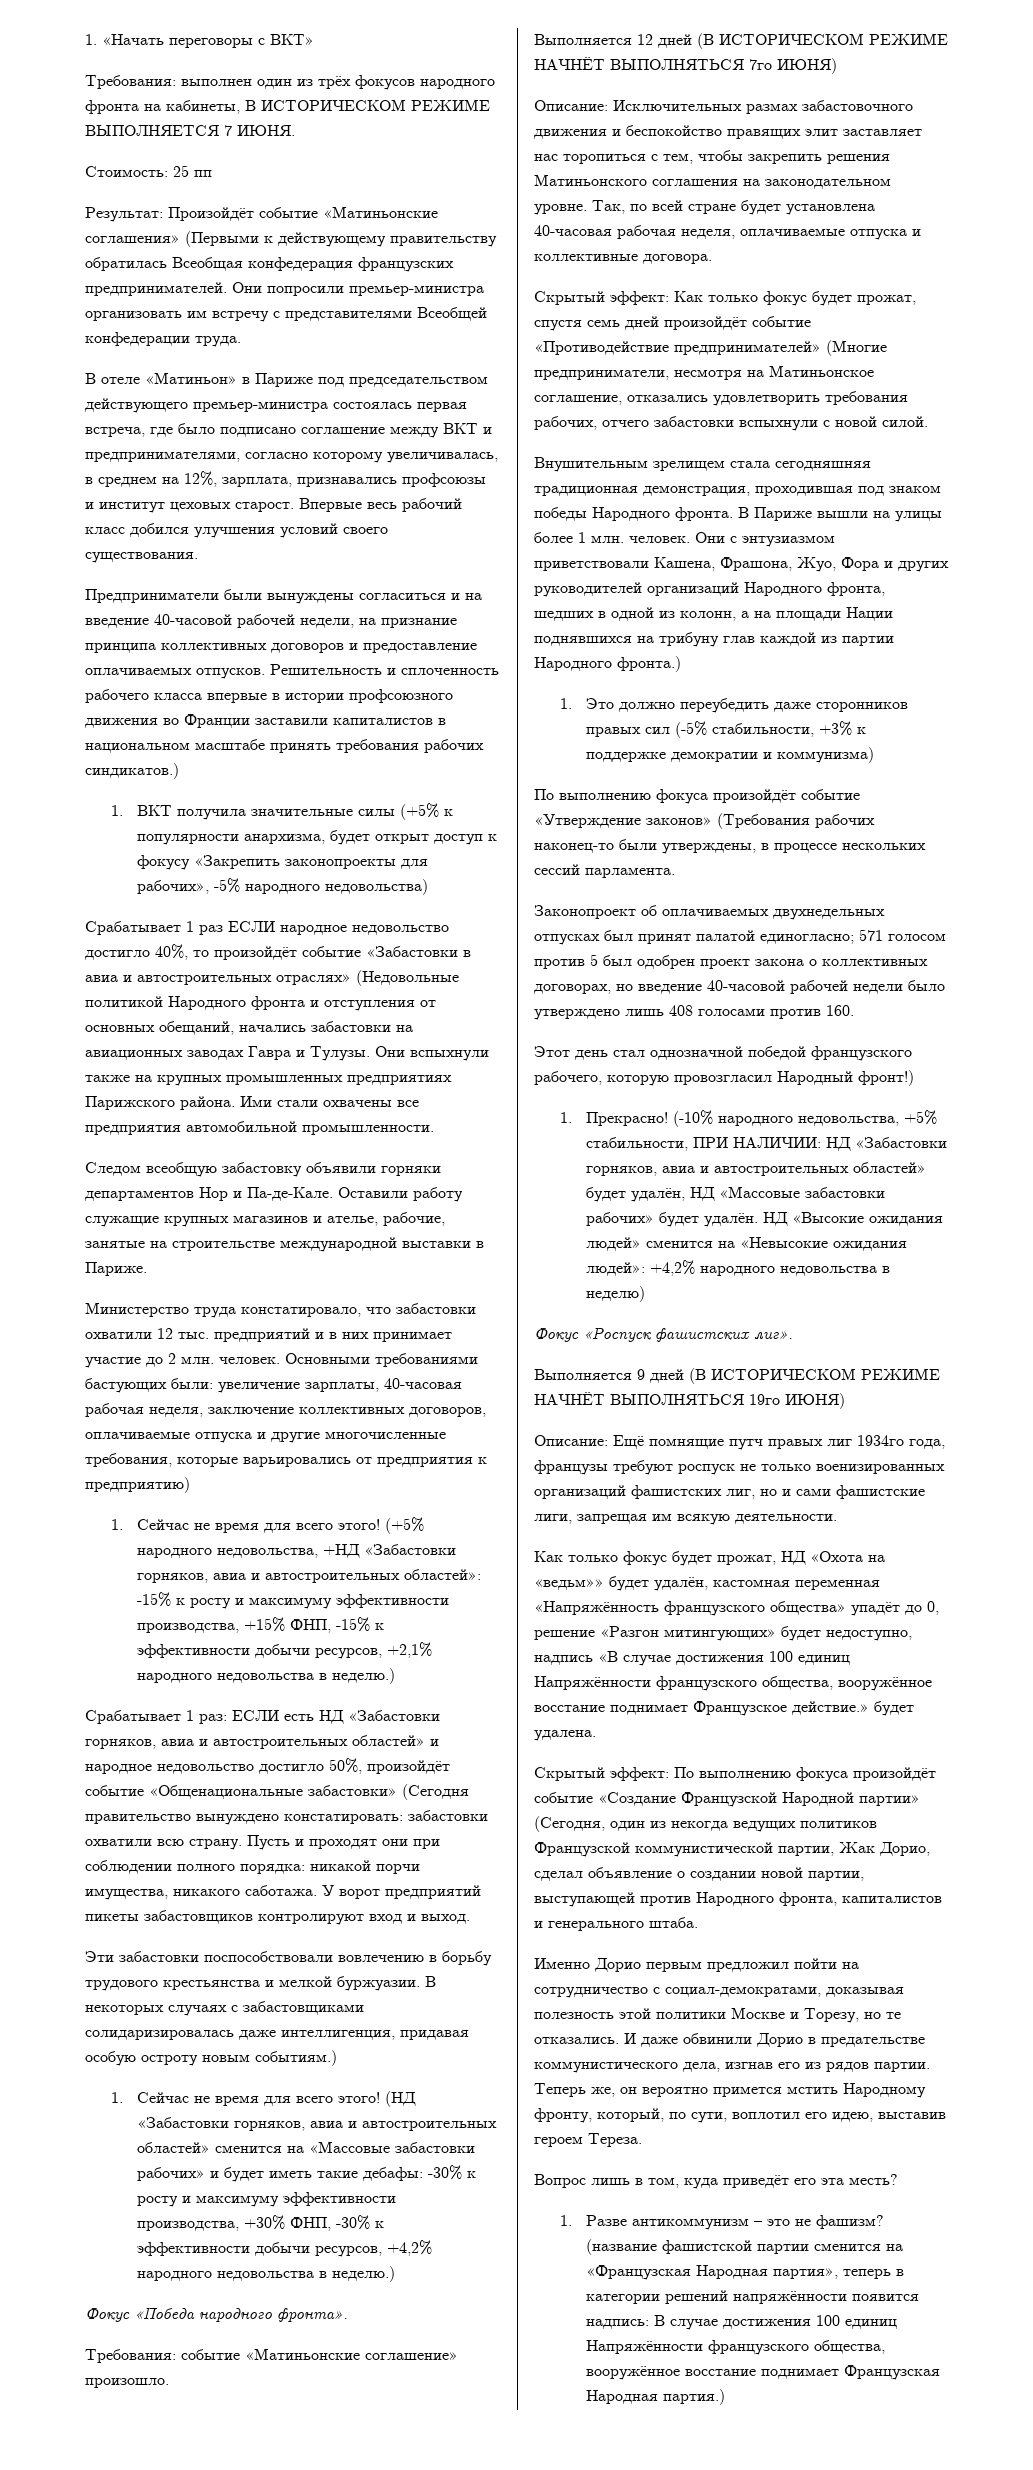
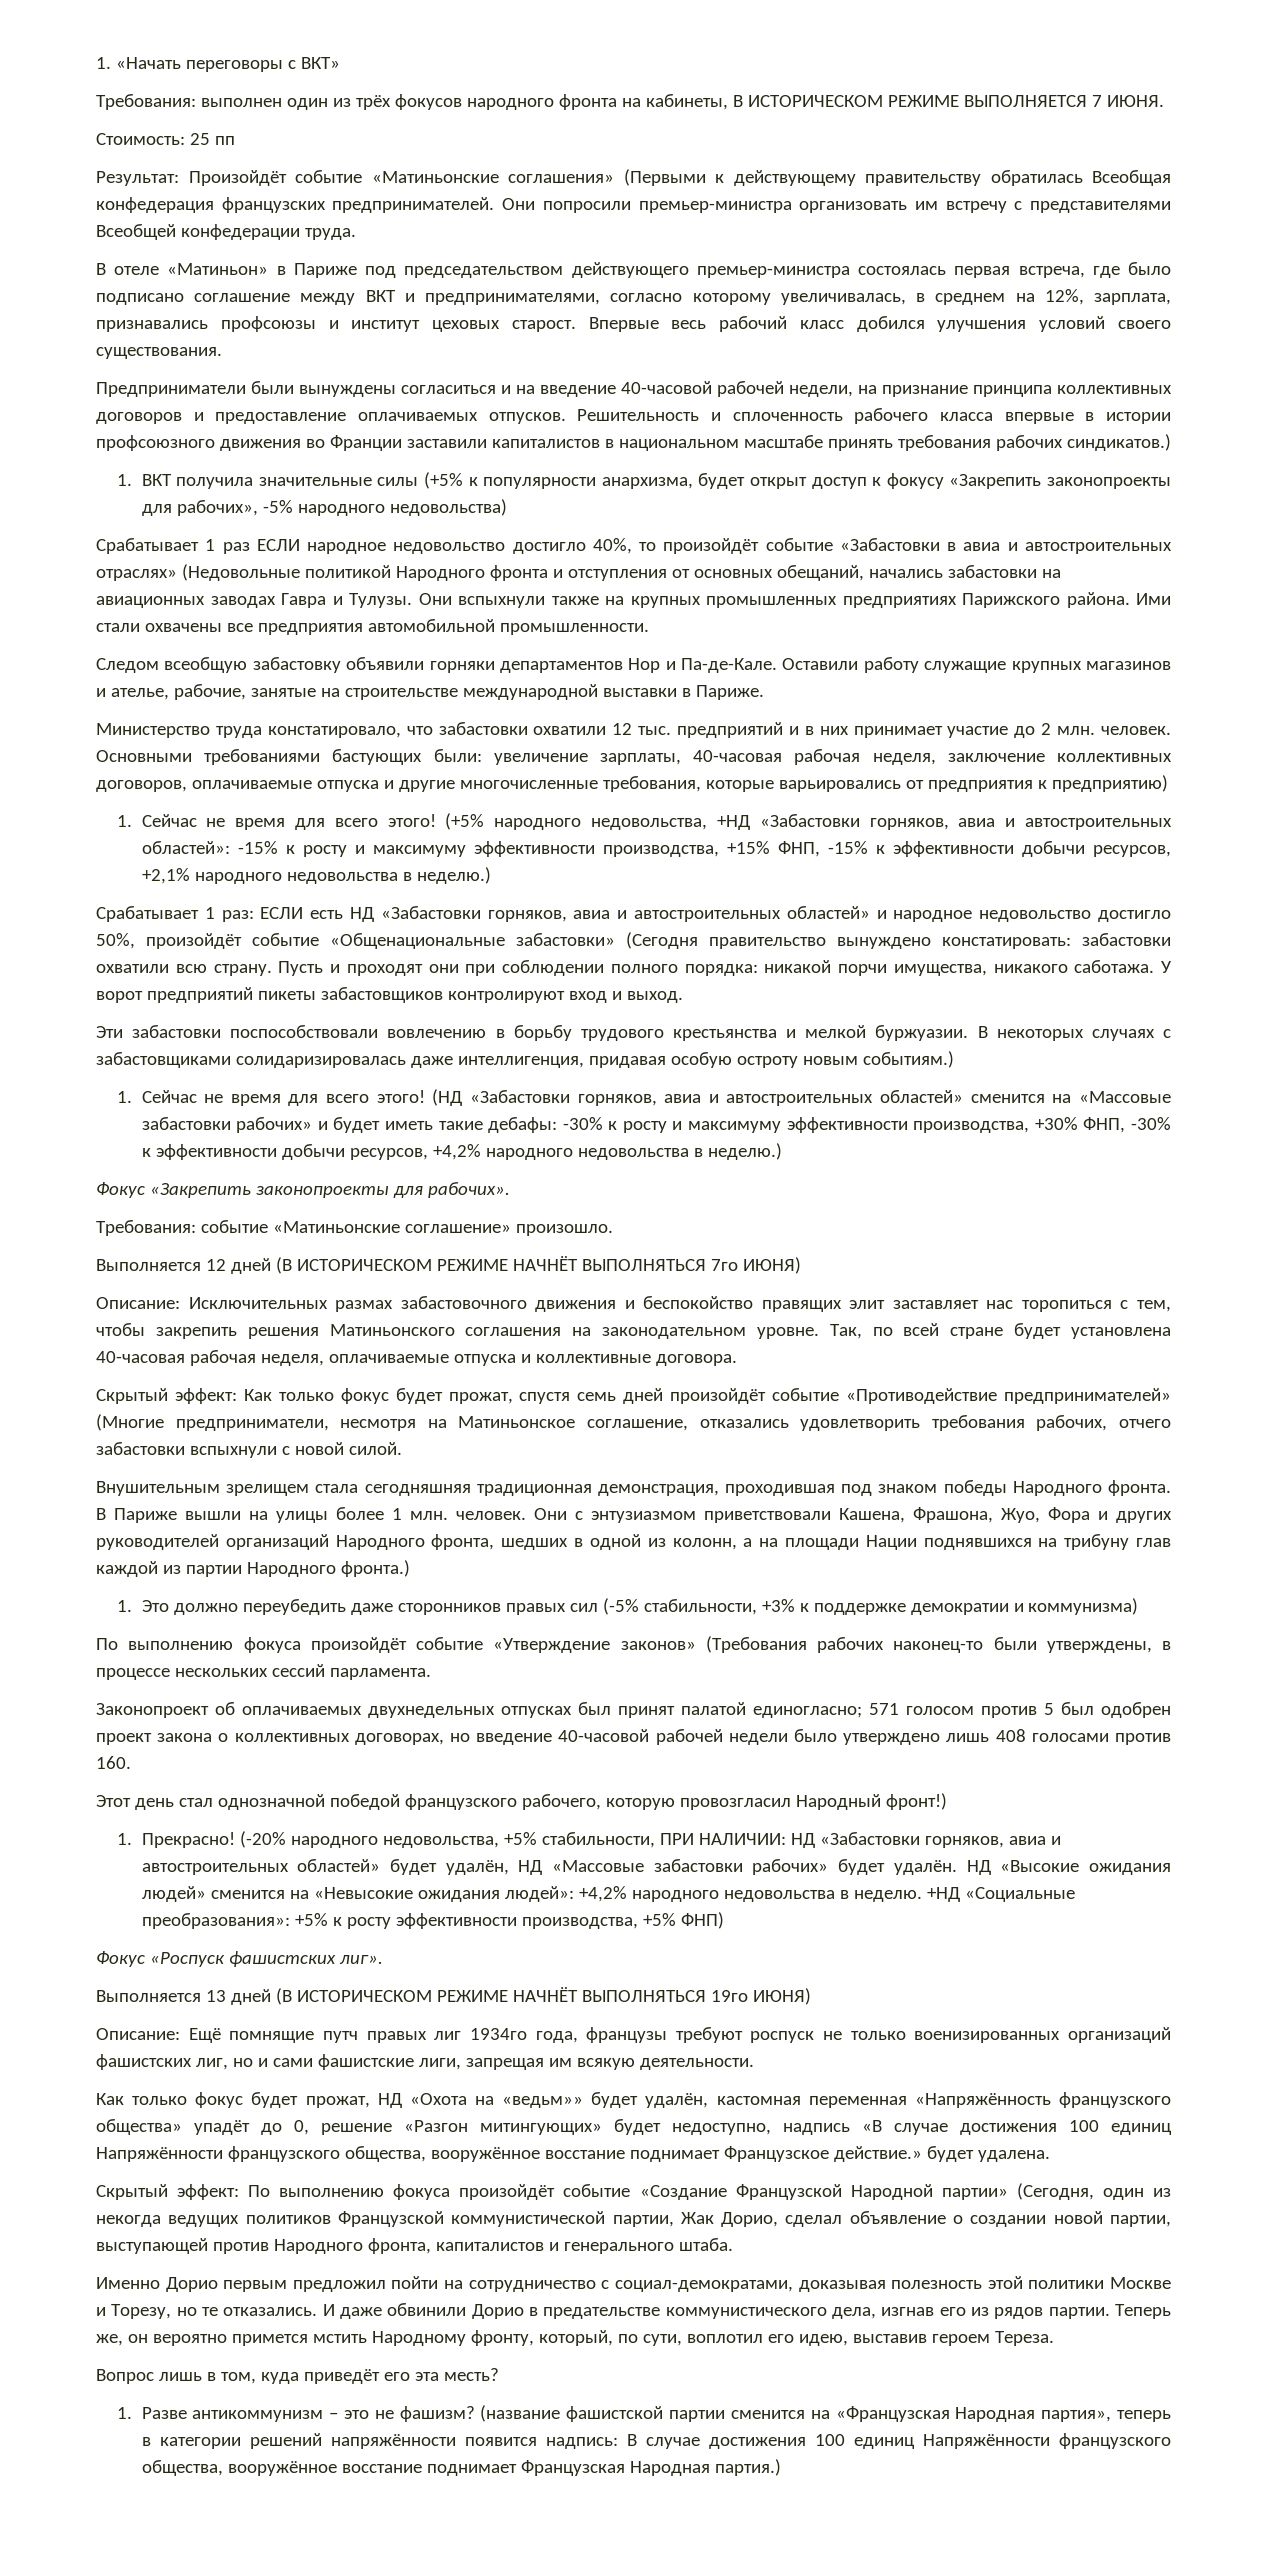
- Фокус «Победа народного фронта».
+ Фокус «Закрепить законопроекты для рабочих».
- (-10% народного недовольства, +5% стабильности, ПРИ НАЛИЧИИ: НД «Забастовки горняков, авиа и автостроительных областей» будет удалён, НД «Массовые забастовки рабочих» будет удалён.
+ (-20% народного недовольства, +5% стабильности, ПРИ НАЛИЧИИ: НД «Забастовки горняков, авиа и автостроительных областей» будет удалён, НД «Массовые забастовки рабочих» будет удалён.
- НД «Высокие ожидания людей» сменится на «Невысокие ожидания людей»: +4,2% народного недовольства в неделю)
+ НД «Высокие ожидания людей» сменится на «Невысокие ожидания людей»: +4,2% народного недовольства в неделю. +НД «Социальные преобразования»: +5% к росту эффективности производства, +5% ФНП)
- Выполняется 9 дней (В ИСТОРИЧЕСКОМ РЕЖИМЕ НАЧНЁТ ВЫПОЛНЯТЬСЯ 19го ИЮНЯ)
+ Выполняется 13 дней (В ИСТОРИЧЕСКОМ РЕЖИМЕ НАЧНЁТ ВЫПОЛНЯТЬСЯ 19го ИЮНЯ)

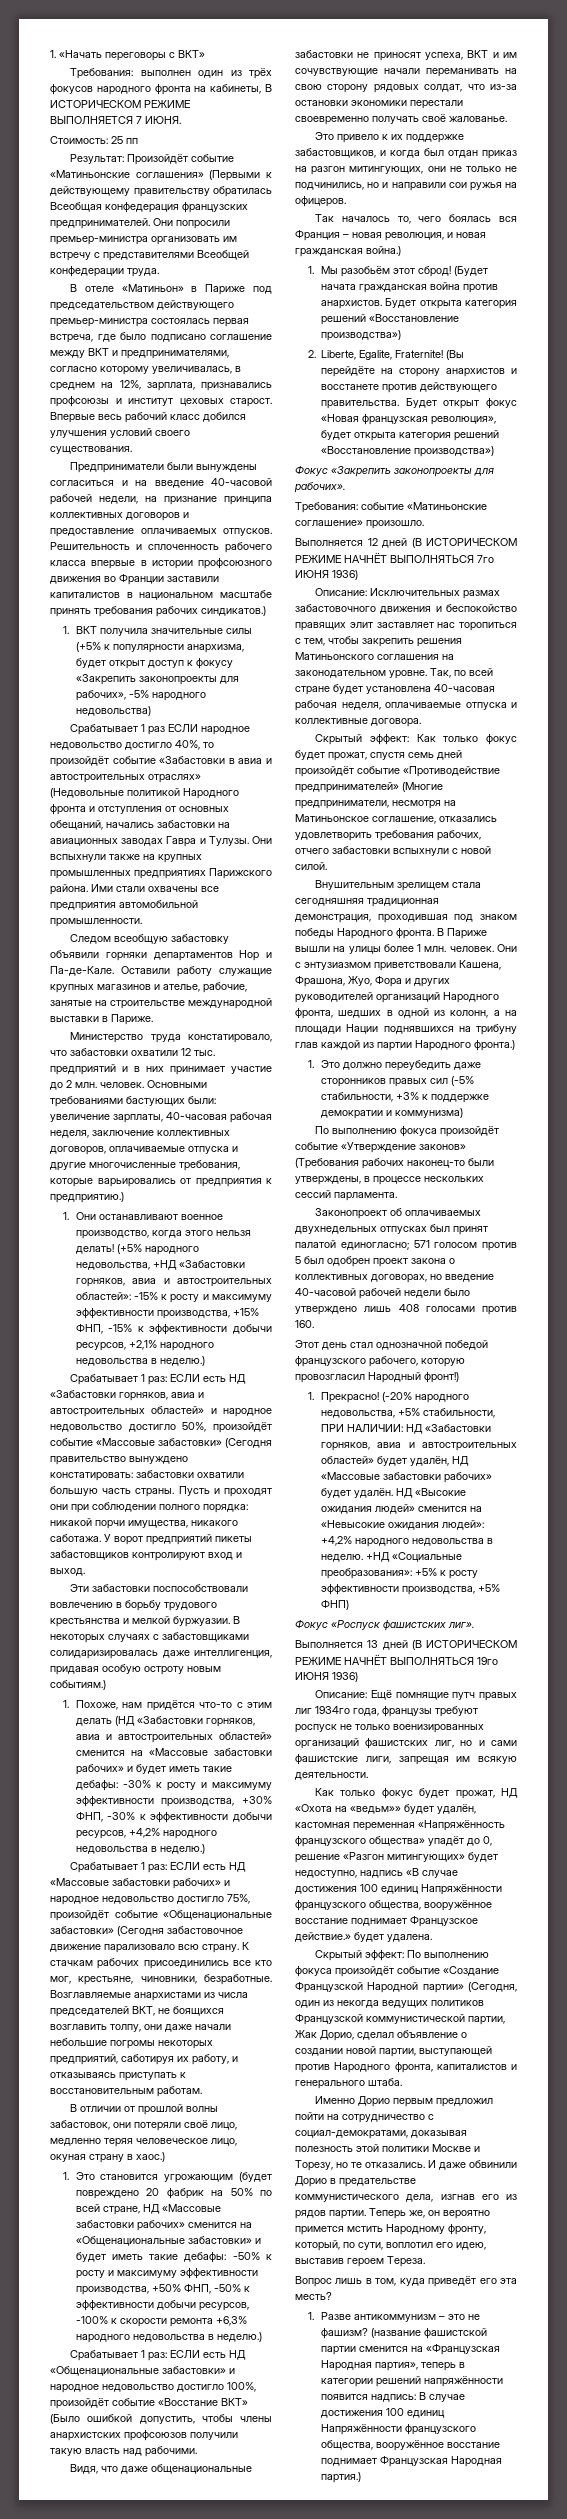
- Основными требованиями бастующих были: увеличение зарплаты, 40-часовая рабочая неделя, заключение коллективных договоров, оплачиваемые отпуска и другие многочисленные требования, которые варьировались от предприятия к предприятию)
- 1. Сейчас не время для всего этого!
+ Основными требованиями бастующих были: увеличение зарплаты, 40-часовая рабочая неделя, заключение коллективных договоров, оплачиваемые отпуска и другие многочисленные требования, которые варьировались от предприятия к предприятию.)
+ 1. Они останавливают военное производство, когда этого нельзя делать!
- Срабатывает 1 раз: ЕСЛИ есть НД «Забастовки горняков, авиа и автостроительных областей» и народное недовольство достигло 50%, произойдёт событие «Общенациональные забастовки» (Сегодня правительство вынуждено констатировать: забастовки охватили всю страну.
+ Срабатывает 1 раз: ЕСЛИ есть НД «Забастовки горняков, авиа и автостроительных областей» и народное недовольство достигло 50%, произойдёт событие «Массовые забастовки» (Сегодня правительство вынуждено констатировать: забастовки охватили большую часть страны.
- 1. Сейчас не время для всего этого! (НД «Забастовки горняков, авиа и автостроительных областей» сменится на «Массовые забастовки рабочих» и будет иметь такие дебафы: -30% к росту и максимуму эффективности производства, +30% ФНП, -30% к эффективности добычи ресурсов, +4,2% народного недовольства в неделю.)
+ 1. Похоже, нам придётся что-то с этим делать (НД «Забастовки горняков, авиа и автостроительных областей» сменится на «Массовые забастовки рабочих» и будет иметь такие дебафы: -30% к росту и максимуму эффективности производства, +30% ФНП, -30% к эффективности добычи ресурсов, +4,2% народного недовольства в неделю.)
+ Срабатывает 1 раз: ЕСЛИ есть НД «Массовые забастовки рабочих» и народное недовольство достигло 75%, произойдёт событие «Общенациональные забастовки» (Сегодня забастовочное движение парализовало всю страну. К стачкам рабочих присоединились все кто мог, крестьяне, чиновники, безработные. Возглавляемые анархистами из числа председателей ВКТ, не боящихся возглавить толпу, они даже начали небольшие погромы некоторых предприятий, саботируя их работу, и отказываясь приступать к восстановительным работам.
+ В отличии от прошлой волны забастовок, они потеряли своё лицо, медленно теряя человеческое лицо, окуная страну в хаос.)
+ 1. Это становится угрожающим (будет повреждено 20 фабрик на 50% по всей стране, НД «Массовые забастовки рабочих» сменится на «Общенациональные забастовки» и будет иметь такие дебафы: -50% к росту и максимуму эффективности производства, +50% ФНП, -50% к эффективности добычи ресурсов, -100% к скорости ремонта +6,3% народного недовольства в неделю.)
+ Срабатывает 1 раз: ЕСЛИ есть НД «Общенациональные забастовки» и народное недовольство достигло 100%, произойдёт событие «Восстание ВКТ» (Было ошибкой допустить, чтобы члены анархистских профсоюзов получили такую власть над рабочими.
+ Видя, что даже общенациональные забастовки не приносят успеха, ВКТ и им сочувствующие начали переманивать на свою сторону рядовых солдат, что из-за остановки экономики перестали своевременно получать своё жалованье.
+ Это привело к их поддержке забастовщиков, и когда был отдан приказ на разгон митингующих, они не только не подчинились, но и направили сои ружья на офицеров.
+ Так началось то, чего боялась вся Франция – новая революция, и новая гражданская война.)
+ 1. Мы разобьём этот сброд! (Будет начата гражданская война против анархистов. Будет открыта категория решений «Восстановление производства»)
+ 2. Liberte, Egalite, Fraternite! (Вы перейдёте на сторону анархистов и восстанете против действующего правительства. Будет открыт фокус «Новая французская революция», будет открыта категория решений «Восстановление производства»)
- Выполняется 12 дней (В ИСТОРИЧЕСКОМ РЕЖИМЕ НАЧНЁТ ВЫПОЛНЯТЬСЯ 7го ИЮНЯ)
+ Выполняется 12 дней (В ИСТОРИЧЕСКОМ РЕЖИМЕ НАЧНЁТ ВЫПОЛНЯТЬСЯ 7го ИЮНЯ 1936)
- Выполняется 13 дней (В ИСТОРИЧЕСКОМ РЕЖИМЕ НАЧНЁТ ВЫПОЛНЯТЬСЯ 19го ИЮНЯ)
+ Выполняется 13 дней (В ИСТОРИЧЕСКОМ РЕЖИМЕ НАЧНЁТ ВЫПОЛНЯТЬСЯ 19го ИЮНЯ 1936)

